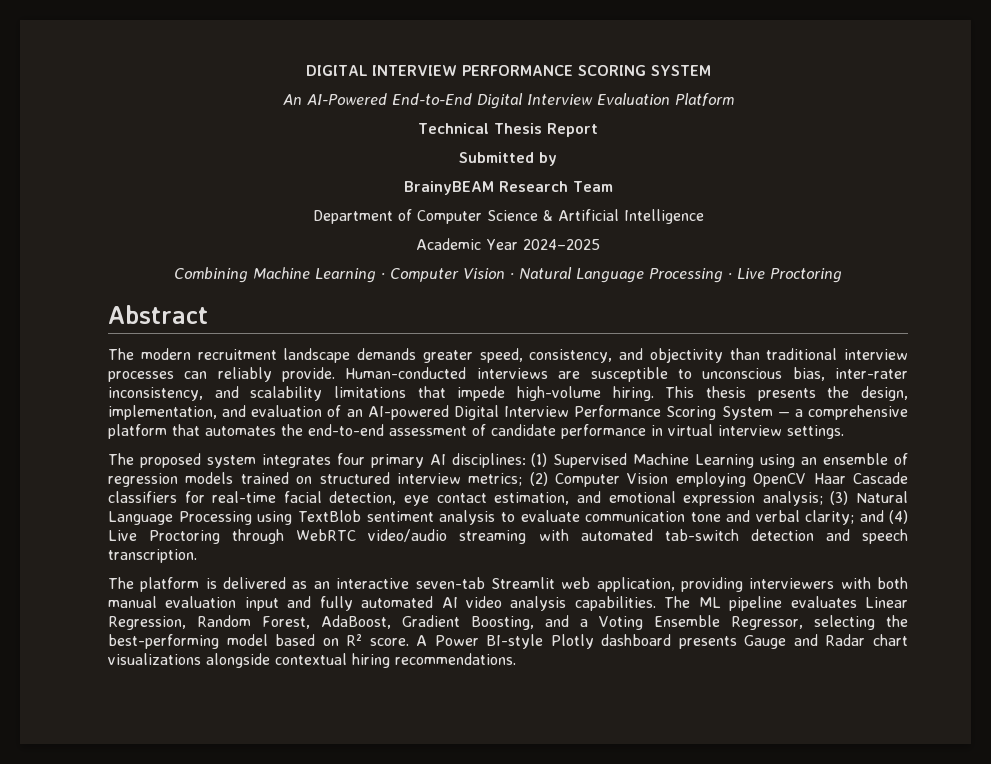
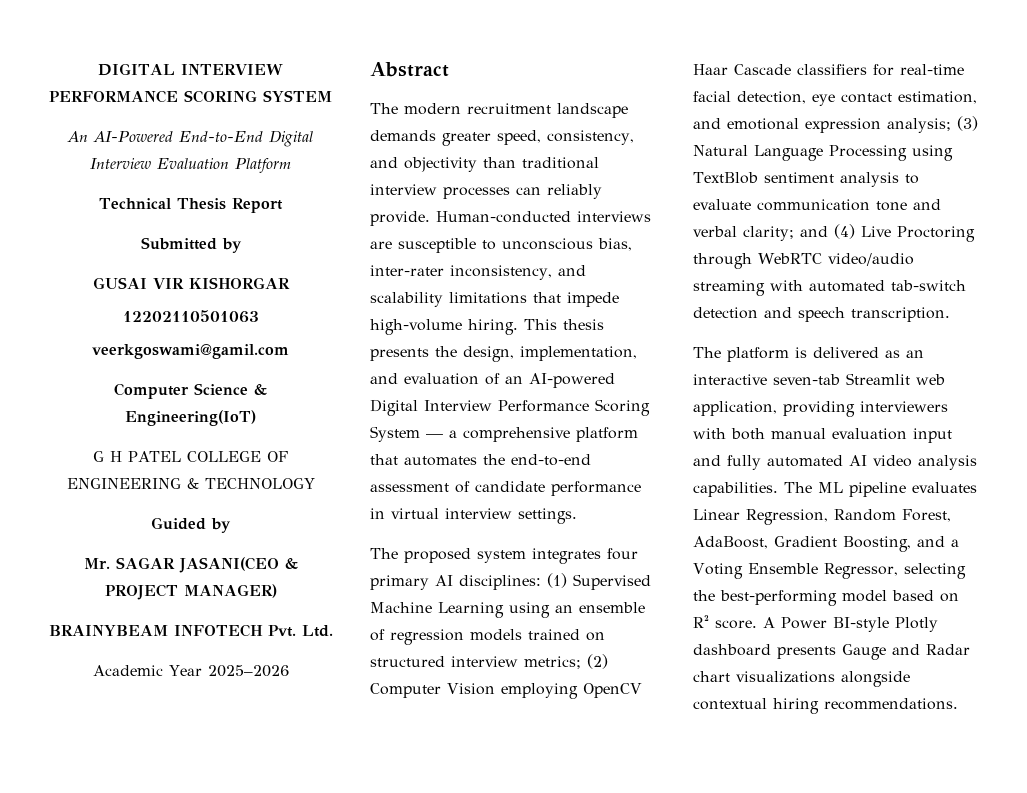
- BrainyBEAM Research Team
- Department of Computer Science & Artificial Intelligence
- Academic Year 2024–2025
- Combining Machine Learning · Computer Vision · Natural Language Processing · Live Proctoring
+ GUSAI VIR KISHORGAR
+ 12202110501063
+ veerkgoswami@gamil.com
+ Computer Science & Engineering(IoT)
+ G H PATEL COLLEGE OF ENGINEERING & TECHNOLOGY
+ Guided by
+ Mr. SAGAR JASANI(CEO & PROJECT MANAGER)
+ BRAINYBEAM INFOTECH Pvt. Ltd.
+ Academic Year 2025–2026

